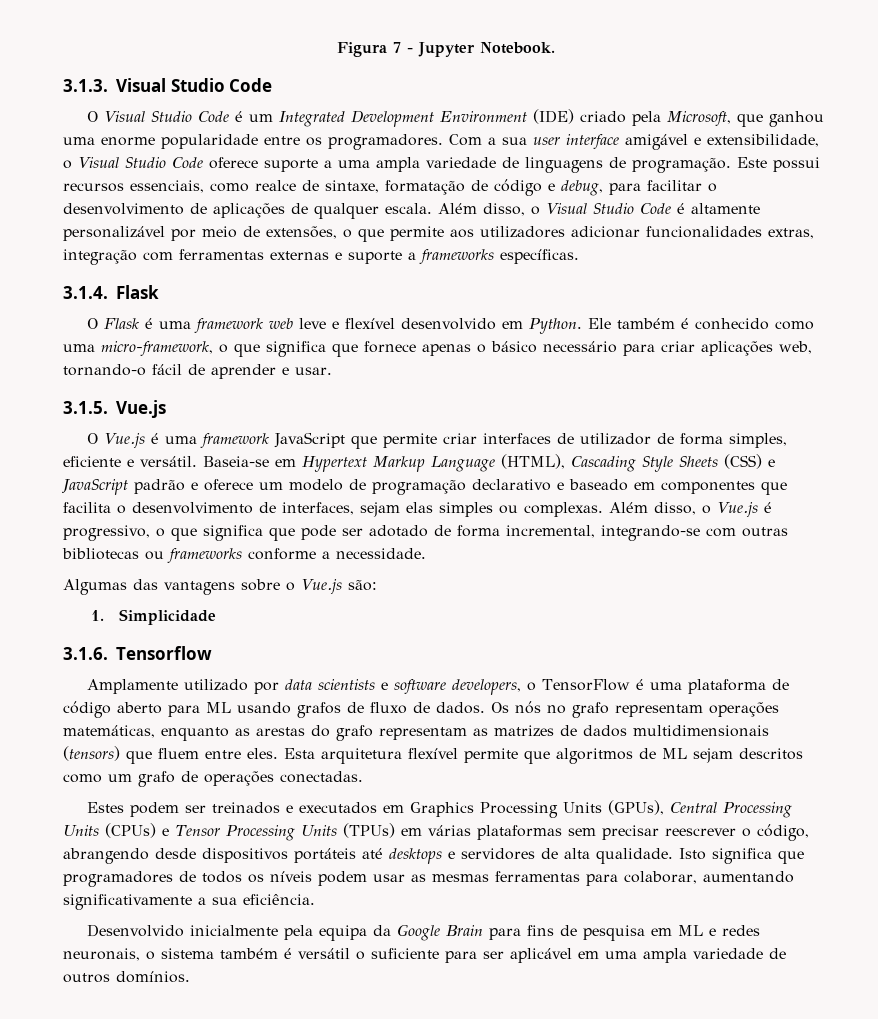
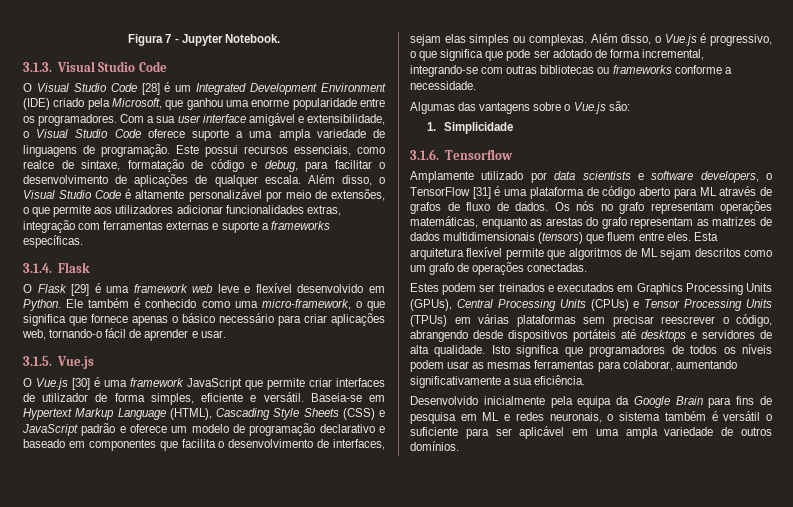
- O Visual Studio Code é um Integrated Development Environment (IDE) criado pela Microsoft, que ganhou uma enorme popularidade entre os programadores.
+ O Visual Studio Code [28] é um Integrated Development Environment (IDE) criado pela Microsoft, que ganhou uma enorme popularidade entre os programadores.
- O Flask é uma framework web leve e flexível desenvolvido em Python.
+ O Flask [29] é uma framework web leve e flexível desenvolvido em Python.
- O Vue.js é uma framework JavaScript que permite criar interfaces de utilizador de forma simples, eficiente e versátil.
+ O Vue.js [30] é uma framework JavaScript que permite criar interfaces de utilizador de forma simples, eficiente e versátil.
- Amplamente utilizado por data scientists e software developers, o TensorFlow é uma plataforma de código aberto para ML usando grafos de fluxo de dados.
+ Amplamente utilizado por data scientists e software developers, o TensorFlow [31] é uma plataforma de código aberto para ML através de grafos de fluxo de dados.

